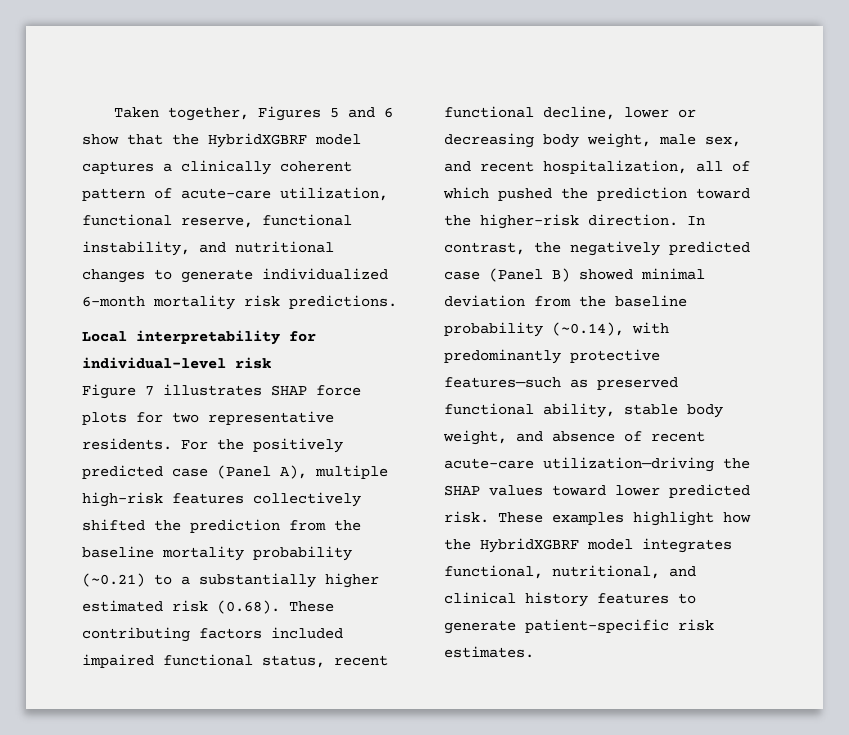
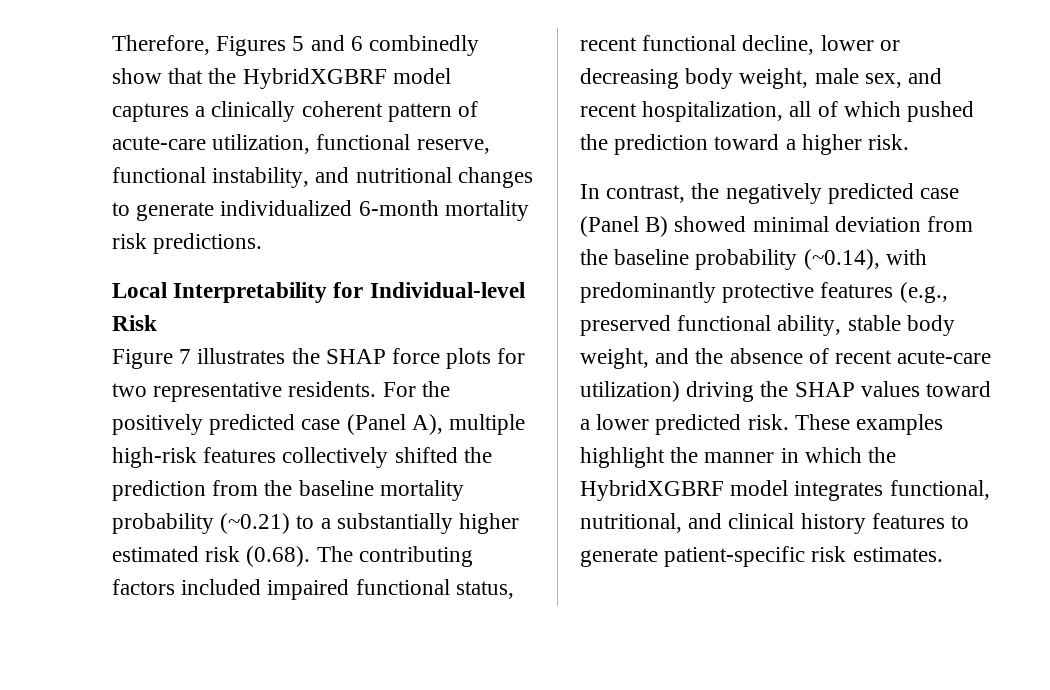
- Taken together, Figures 5 and 6 show that the HybridXGBRF model captures a clinically coherent pattern of acute-care utilization, functional reserve, functional instability, and nutritional changes to generate individualized 6-month mortality risk predictions.
+ Therefore, Figures 5 and 6 combinedly show that the HybridXGBRF model captures a clinically coherent pattern of acute-care utilization, functional reserve, functional instability, and nutritional changes to generate individualized 6-month mortality risk predictions.
- Local interpretability for individual-level risk
+ Local Interpretability for Individual-level Risk
- Figure 7 illustrates SHAP force plots for two representative residents.
+ Figure 7 illustrates the SHAP force plots for two representative residents.
- For the positively predicted case (Panel A), multiple high-risk features collectively shifted the prediction from the baseline mortality probability (~0.21) to a substantially higher estimated risk (0.68). These contributing factors included impaired functional status, recent functional decline, lower or decreasing body weight, male sex, and recent hospitalization, all of which pushed the prediction toward the higher-risk direction. In contrast, the negatively predicted case (Panel B) showed minimal deviation from the baseline probability (~0.14), with predominantly protective features—such as preserved functional ability, stable body weight, and absence of recent acute-care utilization—driving the SHAP values toward lower predicted risk.
+ For the positively predicted case (Panel A), multiple high-risk features collectively shifted the prediction from the baseline mortality probability (~0.21) to a substantially higher estimated risk (0.68). The contributing factors included impaired functional status, recent functional decline, lower or decreasing body weight, male sex, and recent hospitalization, all of which pushed the prediction toward a higher risk.
+ In contrast, the negatively predicted case (Panel B) showed minimal deviation from the baseline probability (~0.14), with predominantly protective features (e.g., preserved functional ability, stable body weight, and the absence of recent acute-care utilization) driving the SHAP values toward a lower predicted risk.
- These examples highlight how the HybridXGBRF model integrates functional, nutritional, and clinical history features to generate patient-specific risk estimates.
+ These examples highlight the manner in which the HybridXGBRF model integrates functional, nutritional, and clinical history features to generate patient-specific risk estimates.

